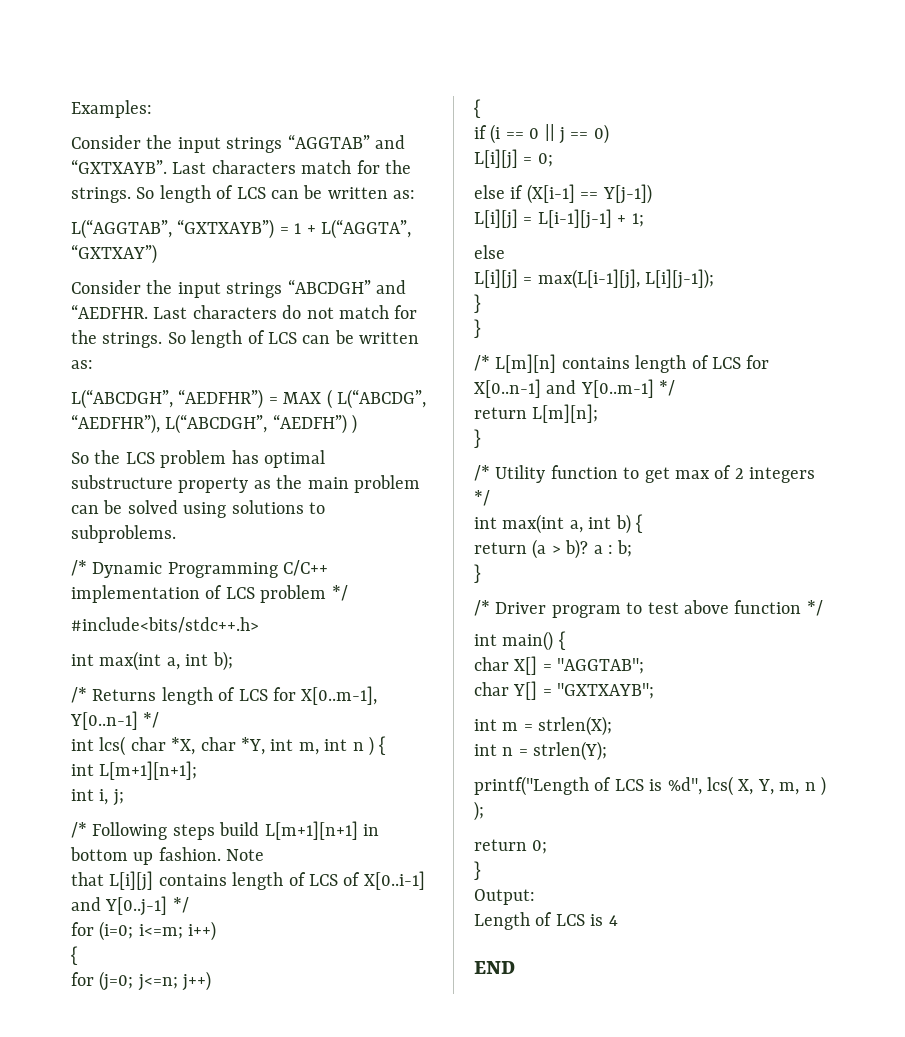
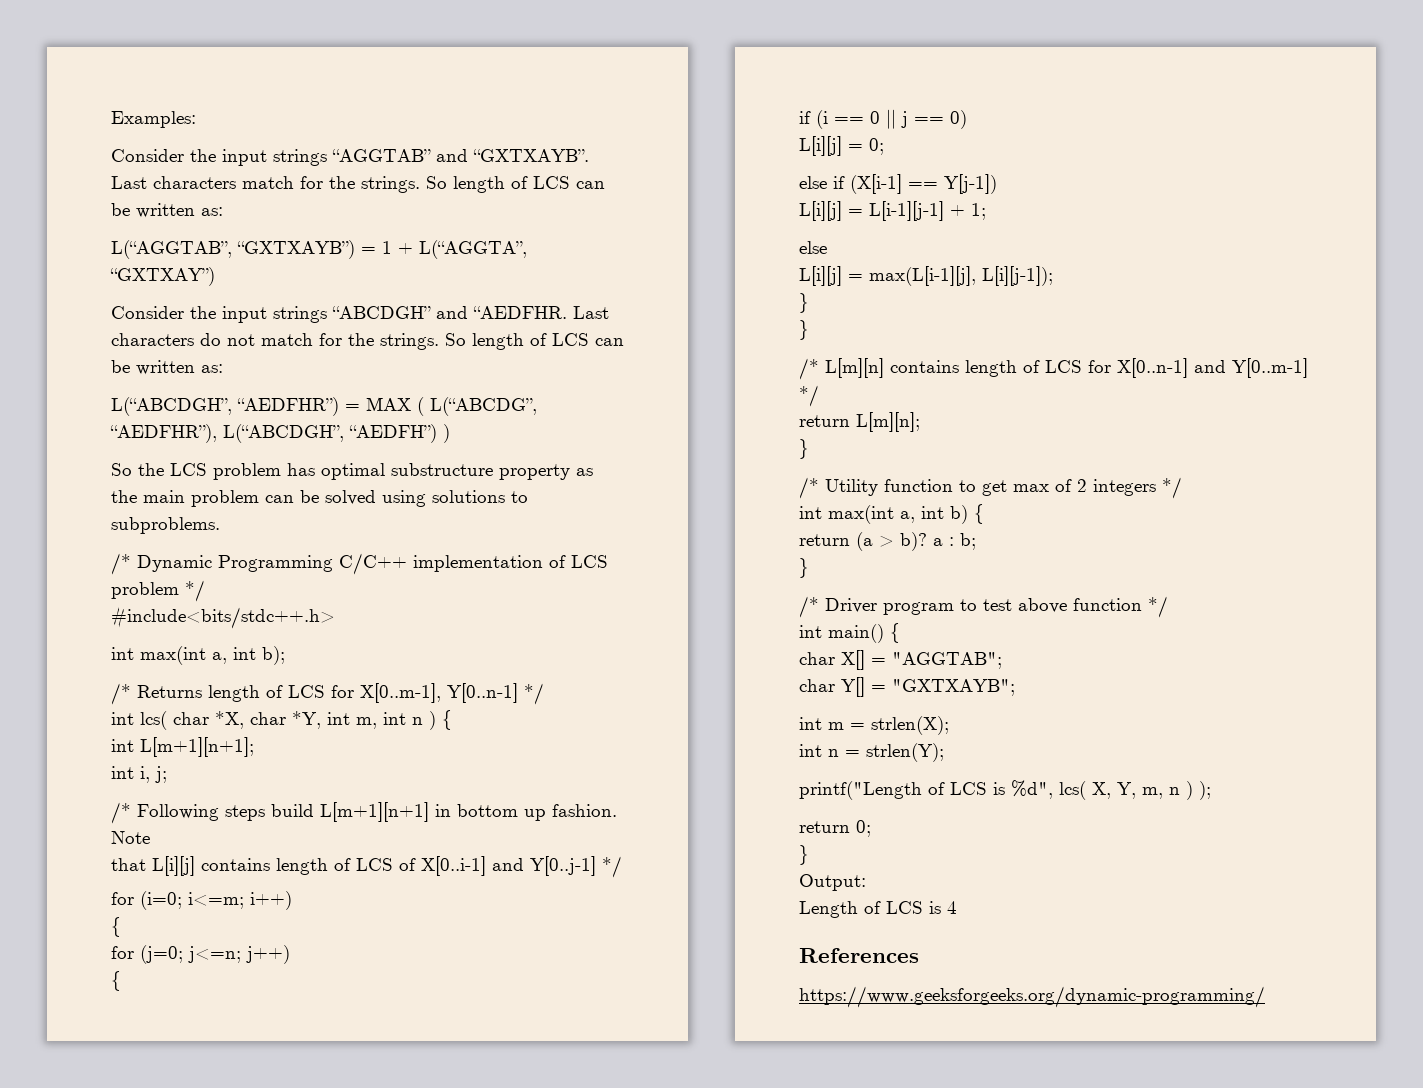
- END
+ References
+ https://www.geeksforgeeks.org/dynamic-programming/

